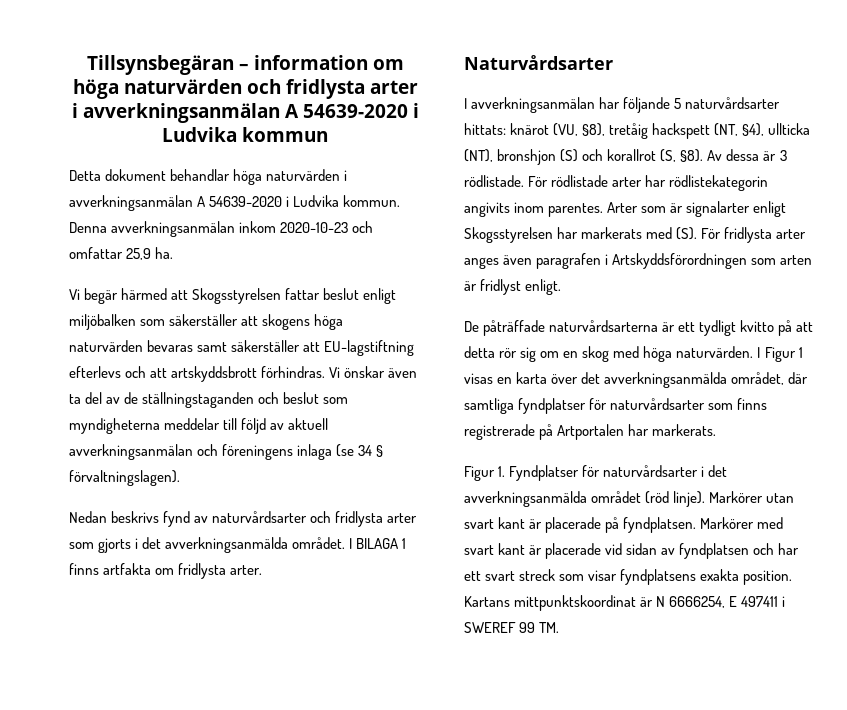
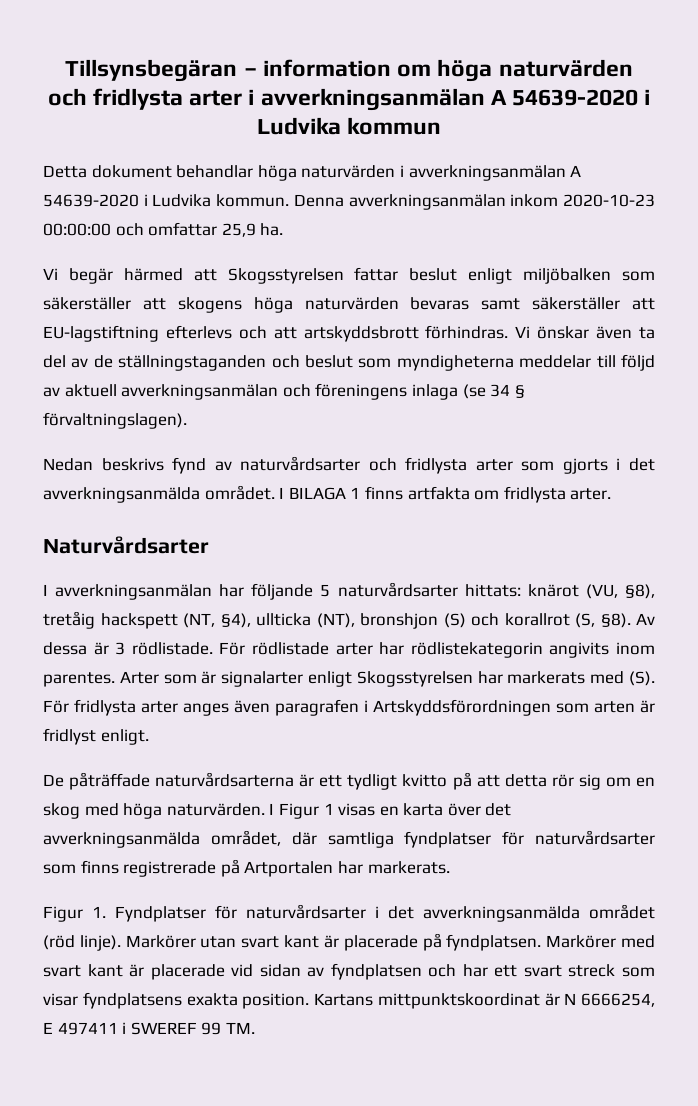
- Denna avverkningsanmälan inkom 2020-10-23 och omfattar 25,9 ha.
+ Denna avverkningsanmälan inkom 2020-10-23 00:00:00 och omfattar 25,9 ha.

